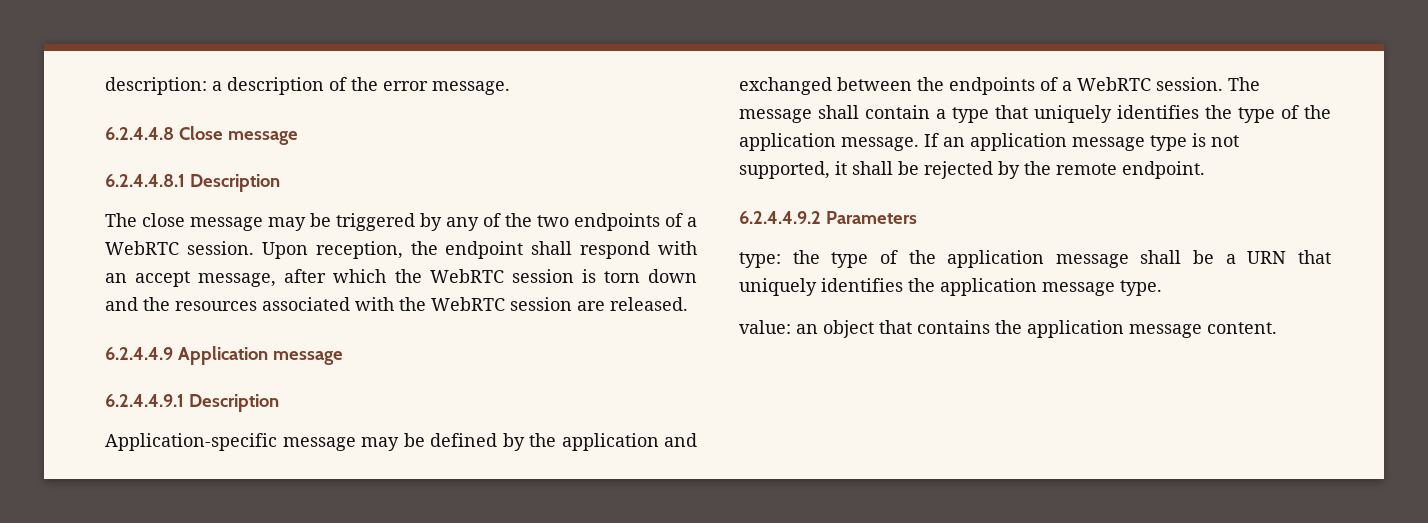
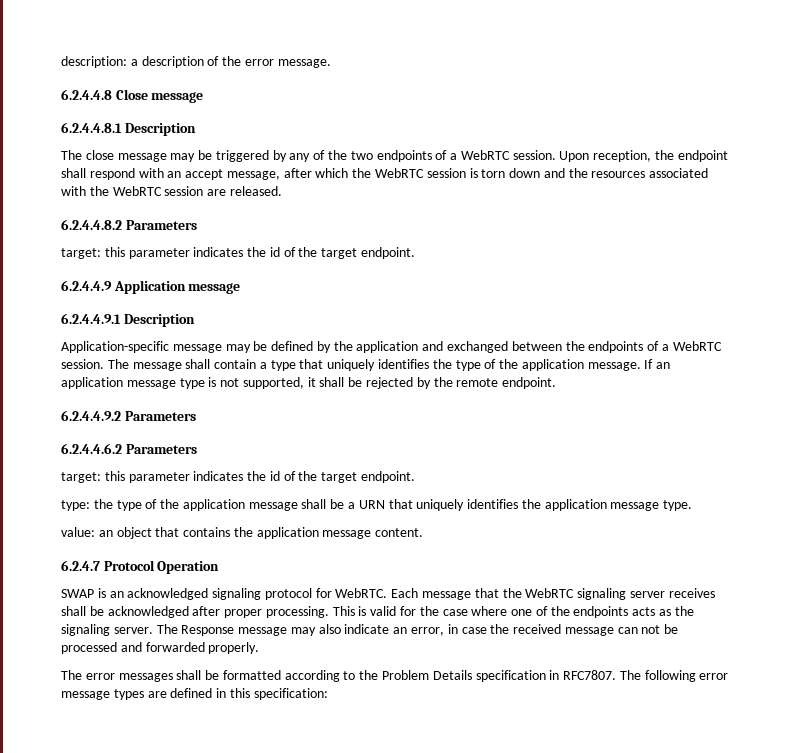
+ 6.2.4.4.8.2 Parameters
+ target: this parameter indicates the id of the target endpoint.
+ 6.2.4.4.6.2 Parameters
+ target: this parameter indicates the id of the target endpoint.
+ 6.2.4.7 Protocol Operation
+ SWAP is an acknowledged signaling protocol for WebRTC. Each message that the WebRTC signaling server receives shall be acknowledged after proper processing. This is valid for the case where one of the endpoints acts as the signaling server. The Response message may also indicate an error, in case the received message can not be processed and forwarded properly.
+ The error messages shall be formatted according to the Problem Details specification in RFC7807. The following error message types are defined in this specification:

